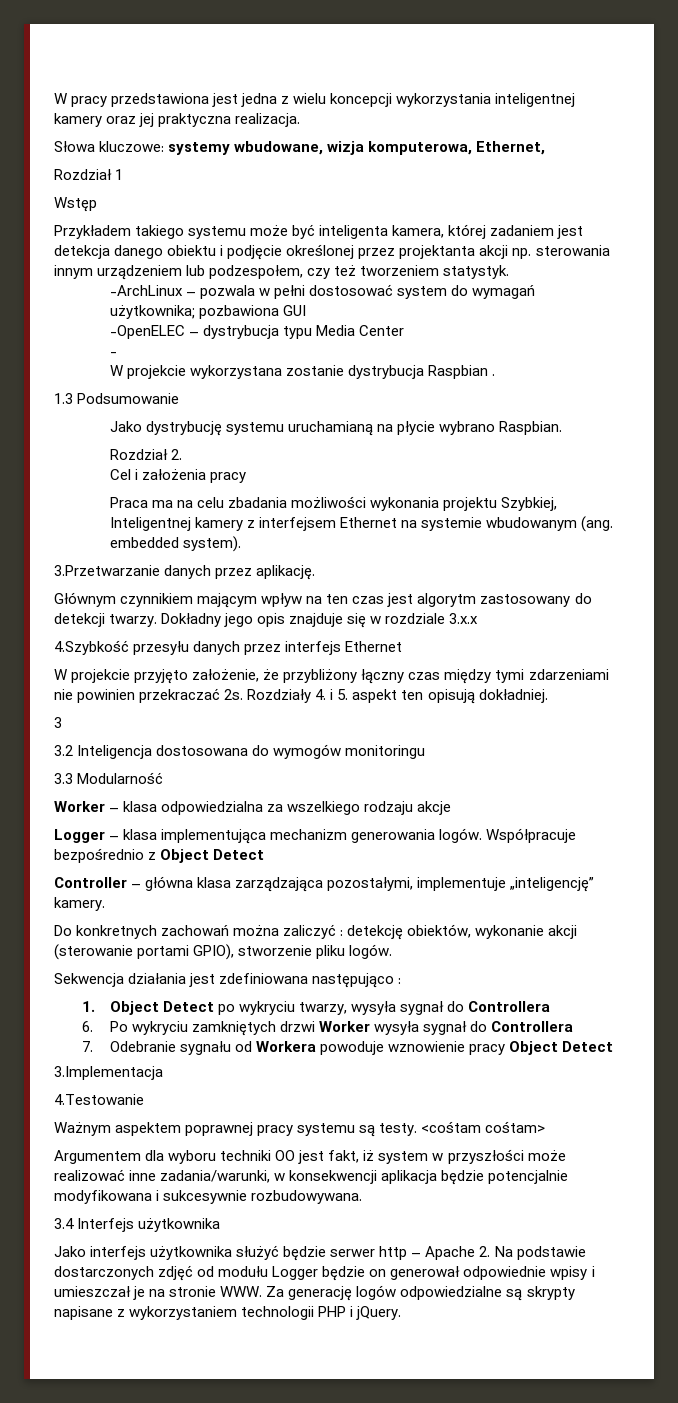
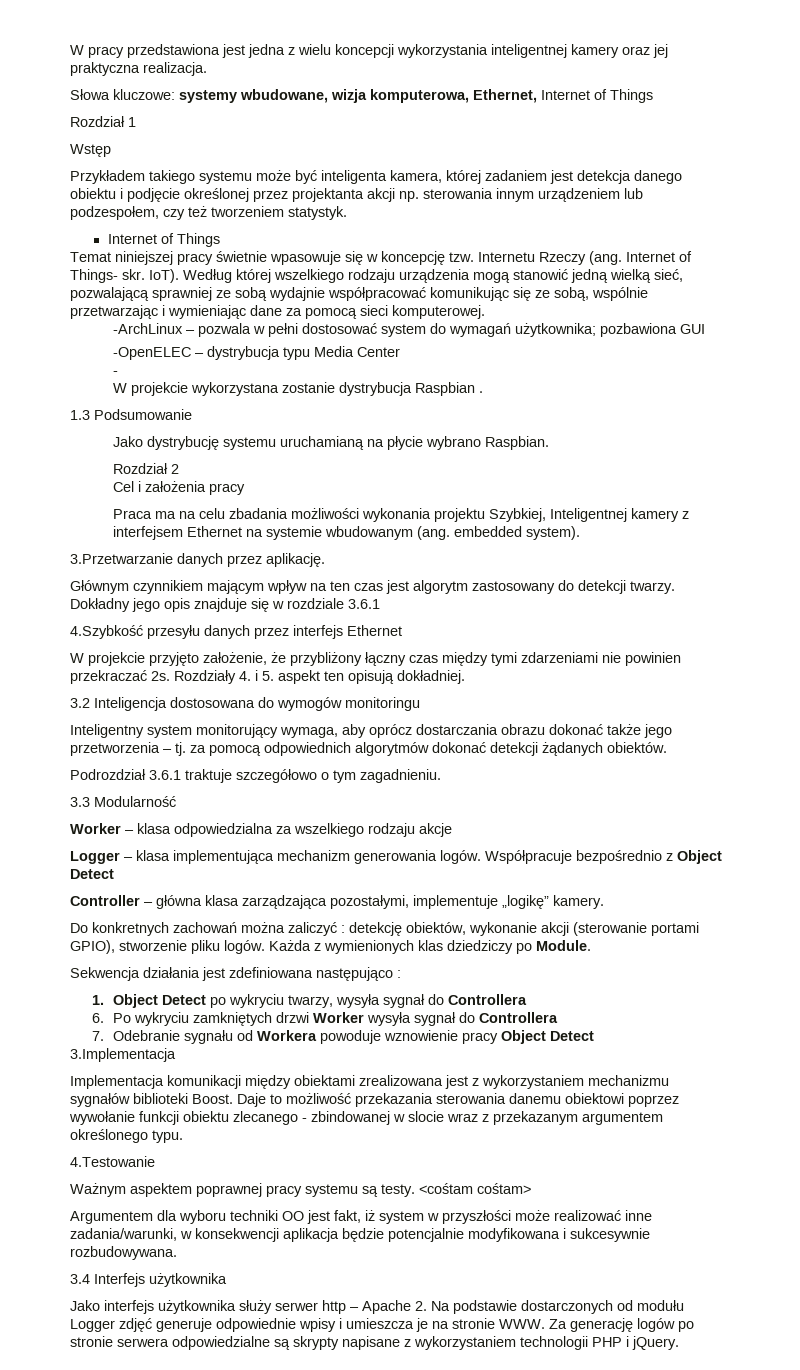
- Słowa kluczowe: systemy wbudowane, wizja komputerowa, Ethernet,
+ Słowa kluczowe: systemy wbudowane, wizja komputerowa, Ethernet, Internet of Things
  Przykładem takiego systemu może być inteligenta kamera, której zadaniem jest detekcja danego obiektu i podjęcie określonej przez projektanta akcji np. sterowania innym urządzeniem lub podzespołem, czy też tworzeniem statystyk.
+ Internet of Things
+ Temat niniejszej pracy świetnie wpasowuje się w koncepcję tzw. Internetu Rzeczy (ang. Internet of Things- skr. IoT). Według której wszelkiego rodzaju urządzenia mogą stanowić jedną wielką sieć, pozwalającą sprawniej ze sobą wydajnie współpracować komunikując się ze sobą, wspólnie przetwarzając i wymieniając dane za pomocą sieci komputerowej.
- Rozdział 2.
+ Rozdział 2
- Dokładny jego opis znajduje się w rozdziale 3.x.x
+ Dokładny jego opis znajduje się w rozdziale 3.6.1
- 3
+ Inteligentny system monitorujący wymaga, aby oprócz dostarczania obrazu dokonać także jego przetworzenia – tj. za pomocą odpowiednich algorytmów dokonać detekcji żądanych obiektów.
+ Podrozdział 3.6.1 traktuje szczegółowo o tym zagadnieniu.
- Controller – główna klasa zarządzająca pozostałymi, implementuje „inteligencję” kamery.
+ Controller – główna klasa zarządzająca pozostałymi, implementuje „logikę” kamery.
+ Każda z wymienionych klas dziedziczy po Module.
+ Implementacja komunikacji między obiektami zrealizowana jest z wykorzystaniem mechanizmu sygnałów biblioteki Boost. Daje to możliwość przekazania sterowania danemu obiektowi poprzez wywołanie funkcji obiektu zlecanego - zbindowanej w slocie wraz z przekazanym argumentem określonego typu.
- Jako interfejs użytkownika służyć będzie serwer http – Apache 2. Na podstawie dostarczonych zdjęć od modułu Logger będzie on generował odpowiednie wpisy i umieszczał je na stronie WWW. Za generację logów odpowiedzialne są skrypty napisane z wykorzystaniem technologii PHP i jQuery.
+ Jako interfejs użytkownika służy serwer http – Apache 2. Na podstawie dostarczonych od modułu Logger zdjęć generuje odpowiednie wpisy i umieszcza je na stronie WWW. Za generację logów po stronie serwera odpowiedzialne są skrypty napisane z wykorzystaniem technologii PHP i jQuery.

